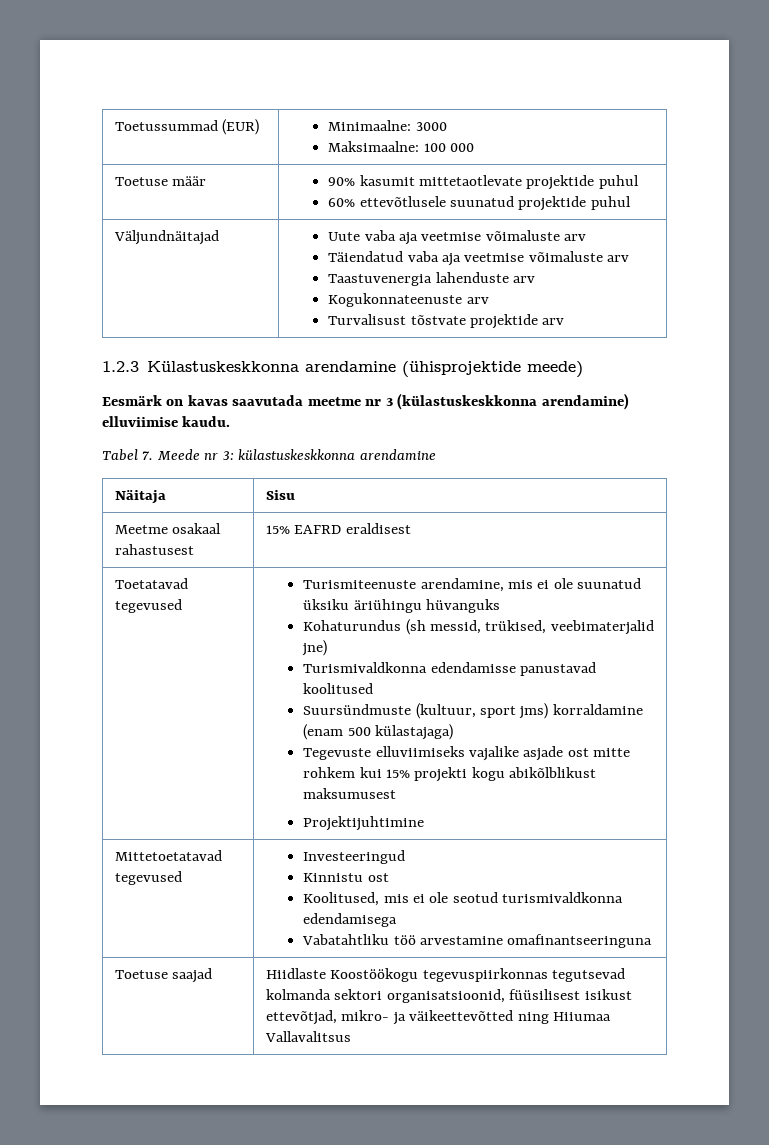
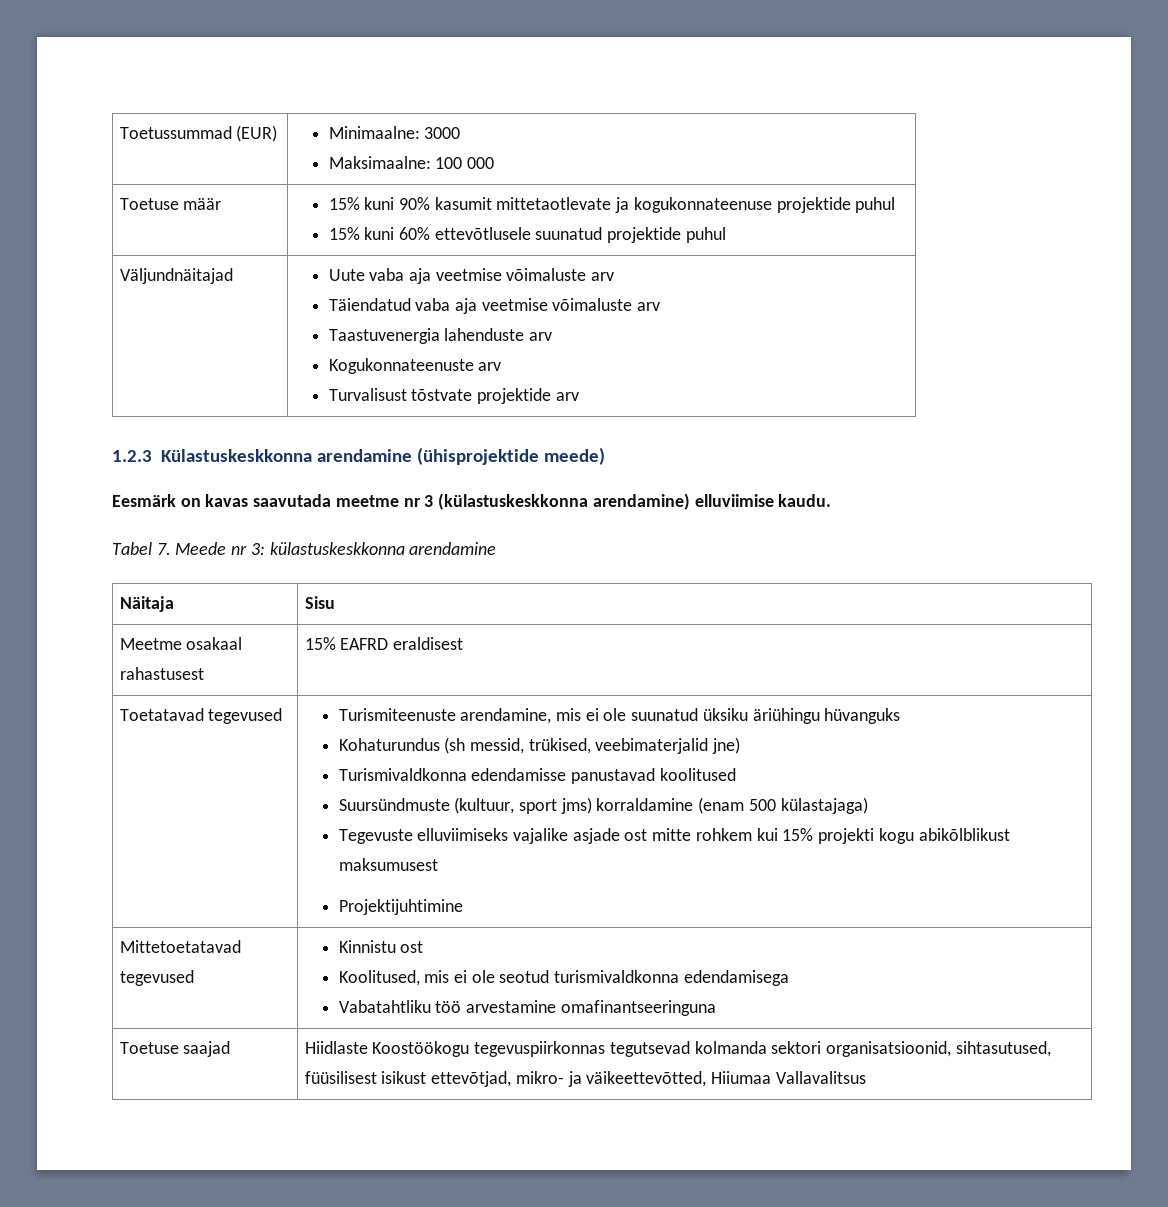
- Toetuse määr | 90% kasumit mittetaotlevate projektide puhul
- 60% ettevõtlusele suunatud projektide puhul
+ Toetuse määr | 15% kuni 90% kasumit mittetaotlevate ja kogukonnateenuse projektide puhul
+ 15% kuni 60% ettevõtlusele suunatud projektide puhul
- Mittetoetatavad tegevused | Investeeringud
- Kinnistu ost
+ Mittetoetatavad tegevused | Kinnistu ost
- Toetuse saajad | Hiidlaste Koostöökogu tegevuspiirkonnas tegutsevad kolmanda sektori organisatsioonid, füüsilisest isikust ettevõtjad, mikro- ja väikeettevõtted ning Hiiumaa Vallavalitsus
+ Toetuse saajad | Hiidlaste Koostöökogu tegevuspiirkonnas tegutsevad kolmanda sektori organisatsioonid, sihtasutused, füüsilisest isikust ettevõtjad, mikro- ja väikeettevõtted, Hiiumaa Vallavalitsus

